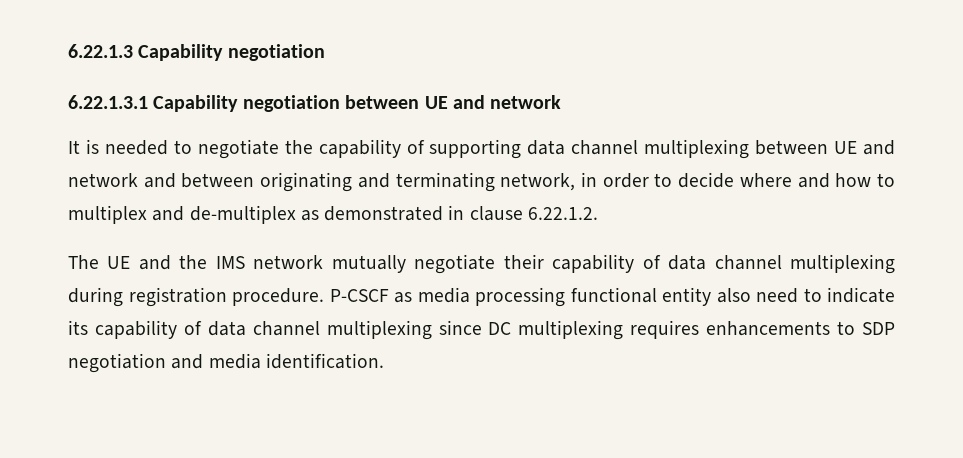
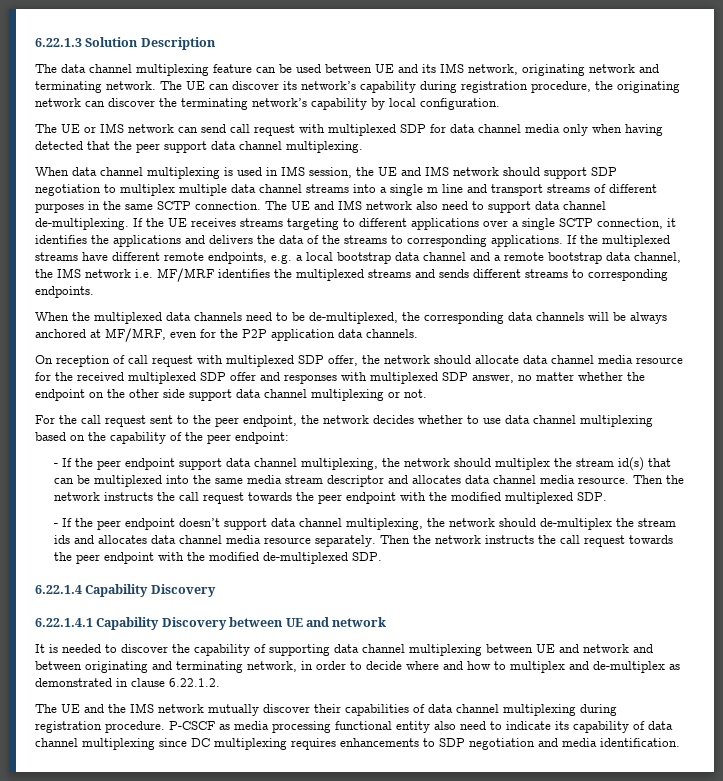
- 6.22.1.3 Capability negotiation
- 6.22.1.3.1 Capability negotiation between UE and network
+ 6.22.1.3 Solution Description
+ The data channel multiplexing feature can be used between UE and its IMS network, originating network and terminating network. The UE can discover its network’s capability during registration procedure, the originating network can discover the terminating network’s capability by local configuration.
+ The UE or IMS network can send call request with multiplexed SDP for data channel media only when having detected that the peer support data channel multiplexing.
+ When data channel multiplexing is used in IMS session, the UE and IMS network should support SDP negotiation to multiplex multiple data channel streams into a single m line and transport streams of different purposes in the same SCTP connection. The UE and IMS network also need to support data channel de-multiplexing. If the UE receives streams targeting to different applications over a single SCTP connection, it identifies the applications and delivers the data of the streams to corresponding applications. If the multiplexed streams have different remote endpoints, e.g. a local bootstrap data channel and a remote bootstrap data channel, the IMS network i.e. MF/MRF identifies the multiplexed streams and sends different streams to corresponding endpoints.
+ When the multiplexed data channels need to be de-multiplexed, the corresponding data channels will be always anchored at MF/MRF, even for the P2P application data channels.
+ On reception of call request with multiplexed SDP offer, the network should allocate data channel media resource for the received multiplexed SDP offer and responses with multiplexed SDP answer, no matter whether the endpoint on the other side support data channel multiplexing or not.
+ For the call request sent to the peer endpoint, the network decides whether to use data channel multiplexing based on the capability of the peer endpoint:
+ - If the peer endpoint support data channel multiplexing, the network should multiplex the stream id(s) that can be multiplexed into the same media stream descriptor and allocates data channel media resource. Then the network instructs the call request towards the peer endpoint with the modified multiplexed SDP.
+ - If the peer endpoint doesn’t support data channel multiplexing, the network should de-multiplex the stream ids and allocates data channel media resource separately. Then the network instructs the call request towards the peer endpoint with the modified de-multiplexed SDP.
+ 6.22.1.4 Capability Discovery
+ 6.22.1.4.1 Capability Discovery between UE and network
- It is needed to negotiate the capability of supporting data channel multiplexing between UE and network and between originating and terminating network, in order to decide where and how to multiplex and de-multiplex as demonstrated in clause 6.22.1.2.
+ It is needed to discover the capability of supporting data channel multiplexing between UE and network and between originating and terminating network, in order to decide where and how to multiplex and de-multiplex as demonstrated in clause 6.22.1.2.
- The UE and the IMS network mutually negotiate their capability of data channel multiplexing during registration procedure.
+ The UE and the IMS network mutually discover their capabilities of data channel multiplexing during registration procedure.

